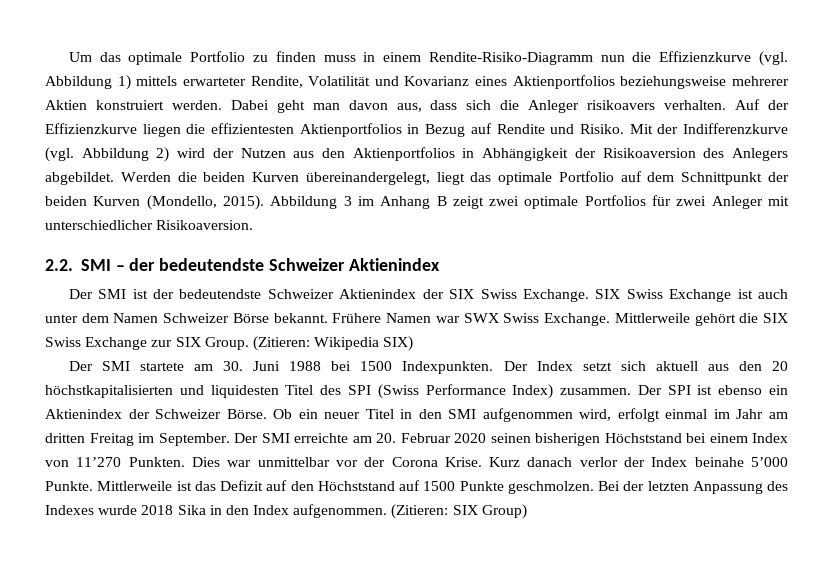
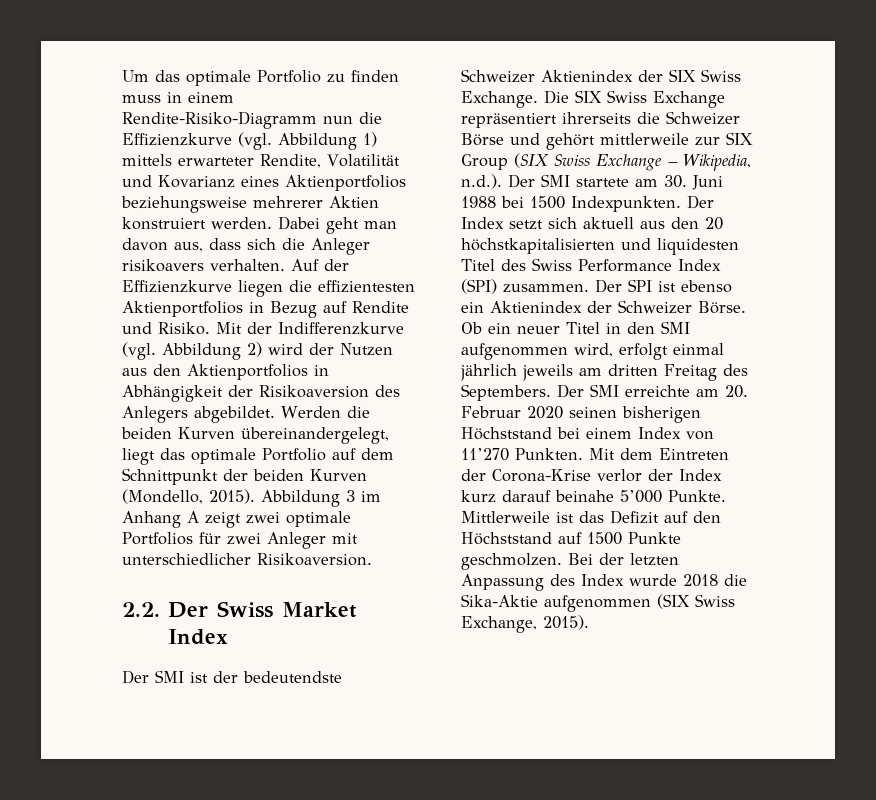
- Abbildung 3 im Anhang B zeigt zwei optimale Portfolios für zwei Anleger mit unterschiedlicher Risikoaversion.
+ Abbildung 3 im Anhang A zeigt zwei optimale Portfolios für zwei Anleger mit unterschiedlicher Risikoaversion.
- 2.2. SMI – der bedeutendste Schweizer Aktienindex
+ 2.2. Der Swiss Market Index
- SIX Swiss Exchange ist auch unter dem Namen Schweizer Börse bekannt. Frühere Namen war SWX Swiss Exchange. Mittlerweile gehört die SIX Swiss Exchange zur SIX Group. (Zitieren: Wikipedia SIX)
- Der SMI startete am 30. Juni 1988 bei 1500 Indexpunkten.
+ Die SIX Swiss Exchange repräsentiert ihrerseits die Schweizer Börse und gehört mittlerweile zur SIX Group (SIX Swiss Exchange – Wikipedia, n.d.). Der SMI startete am 30. Juni 1988 bei 1500 Indexpunkten.
- Der Index setzt sich aktuell aus den 20 höchstkapitalisierten und liquidesten Titel des SPI (Swiss Performance Index) zusammen.
+ Der Index setzt sich aktuell aus den 20 höchstkapitalisierten und liquidesten Titel des Swiss Performance Index (SPI) zusammen.
- Ob ein neuer Titel in den SMI aufgenommen wird, erfolgt einmal im Jahr am dritten Freitag im September.
+ Ob ein neuer Titel in den SMI aufgenommen wird, erfolgt einmal jährlich jeweils am dritten Freitag des Septembers.
- Dies war unmittelbar vor der Corona Krise. Kurz danach verlor der Index beinahe 5’000 Punkte.
+ Mit dem Eintreten der Corona-Krise verlor der Index kurz darauf beinahe 5’000 Punkte.
- Bei der letzten Anpassung des Indexes wurde 2018 Sika in den Index aufgenommen. (Zitieren: SIX Group)
+ Bei der letzten Anpassung des Index wurde 2018 die Sika-Aktie aufgenommen (SIX Swiss Exchange, 2015).

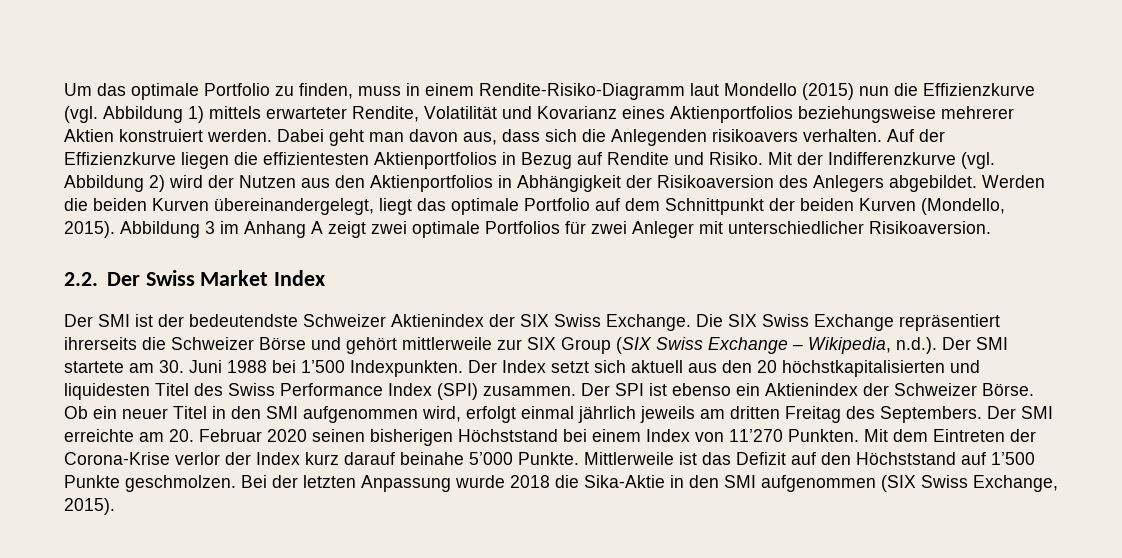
- Um das optimale Portfolio zu finden muss in einem Rendite-Risiko-Diagramm nun die Effizienzkurve (vgl. Abbildung 1) mittels erwarteter Rendite, Volatilität und Kovarianz eines Aktienportfolios beziehungsweise mehrerer Aktien konstruiert werden.
+ Um das optimale Portfolio zu finden, muss in einem Rendite-Risiko-Diagramm laut Mondello (2015) nun die Effizienzkurve (vgl. Abbildung 1) mittels erwarteter Rendite, Volatilität und Kovarianz eines Aktienportfolios beziehungsweise mehrerer Aktien konstruiert werden.
- Dabei geht man davon aus, dass sich die Anleger risikoavers verhalten.
+ Dabei geht man davon aus, dass sich die Anlegenden risikoavers verhalten.
- Die SIX Swiss Exchange repräsentiert ihrerseits die Schweizer Börse und gehört mittlerweile zur SIX Group (SIX Swiss Exchange – Wikipedia, n.d.). Der SMI startete am 30. Juni 1988 bei 1500 Indexpunkten.
+ Die SIX Swiss Exchange repräsentiert ihrerseits die Schweizer Börse und gehört mittlerweile zur SIX Group (SIX Swiss Exchange – Wikipedia, n.d.). Der SMI startete am 30. Juni 1988 bei 1’500 Indexpunkten.
- Mittlerweile ist das Defizit auf den Höchststand auf 1500 Punkte geschmolzen.
+ Mittlerweile ist das Defizit auf den Höchststand auf 1’500 Punkte geschmolzen.
- Bei der letzten Anpassung des Index wurde 2018 die Sika-Aktie aufgenommen (SIX Swiss Exchange, 2015).
+ Bei der letzten Anpassung wurde 2018 die Sika-Aktie in den SMI aufgenommen (SIX Swiss Exchange, 2015).

